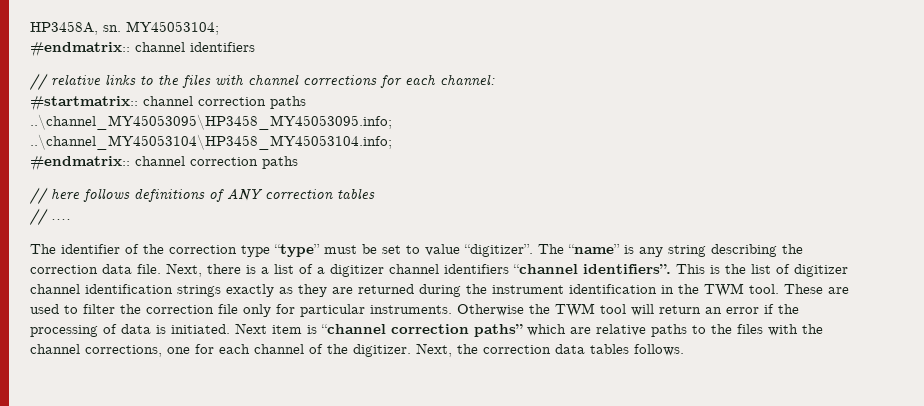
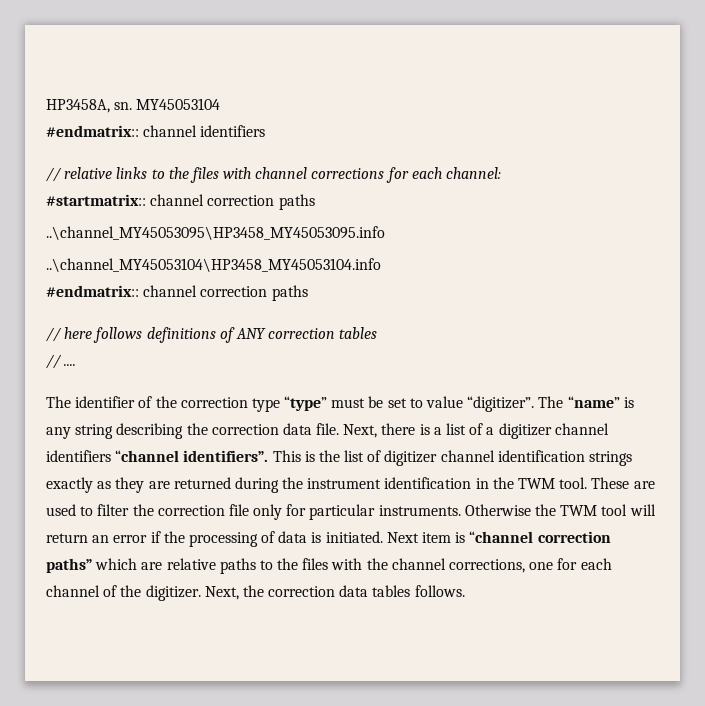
- MY45053104;
+ MY45053104
- ..\channel_MY45053095\HP3458_MY45053095.info;
- ..\channel_MY45053104\HP3458_MY45053104.info;
+ ..\channel_MY45053095\HP3458_MY45053095.info
+ ..\channel_MY45053104\HP3458_MY45053104.info

